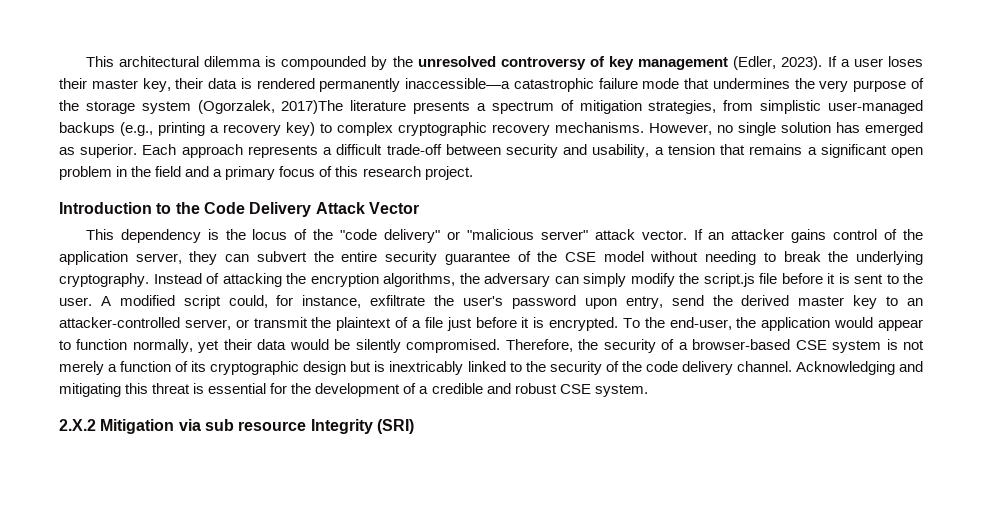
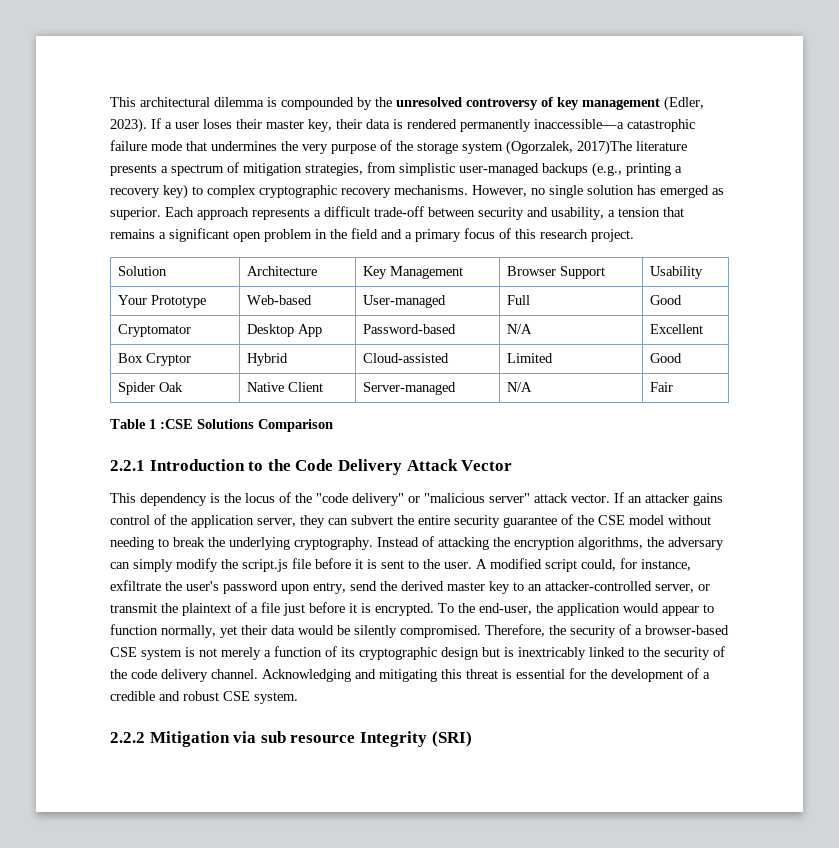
- Introduction to the Code Delivery Attack Vector
+ Solution | Architecture | Key Management | Browser Support | Usability
+ Your Prototype | Web-based | User-managed | Full | Good
+ Cryptomator | Desktop App | Password-based | N/A | Excellent
+ Box Cryptor | Hybrid | Cloud-assisted | Limited | Good
+ Spider Oak | Native Client | Server-managed | N/A | Fair
+ Table 1 :CSE Solutions Comparison
+ 2.2.1 Introduction to the Code Delivery Attack Vector
- 2.X.2 Mitigation via sub resource Integrity (SRI)
+ 2.2.2 Mitigation via sub resource Integrity (SRI)

